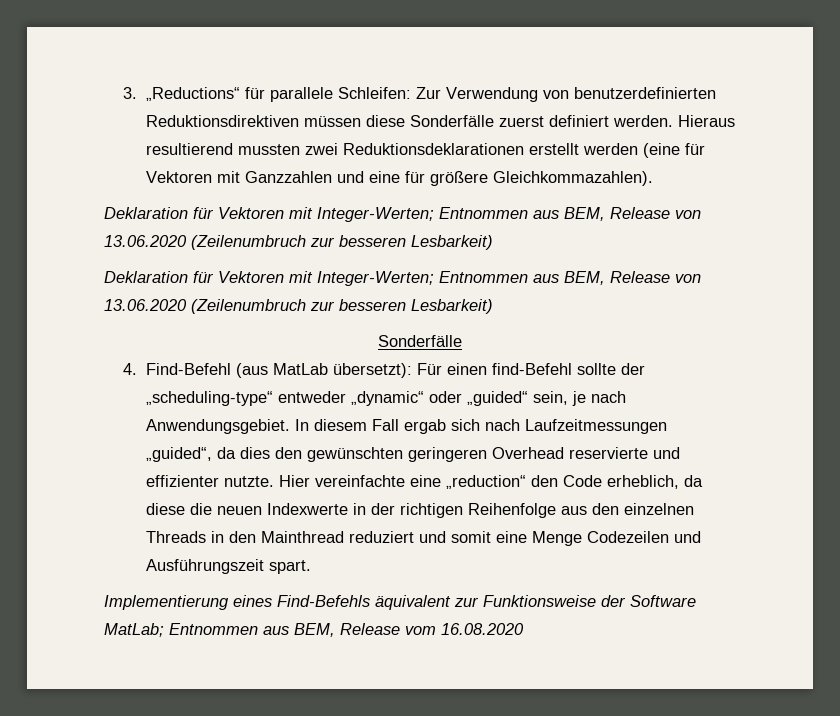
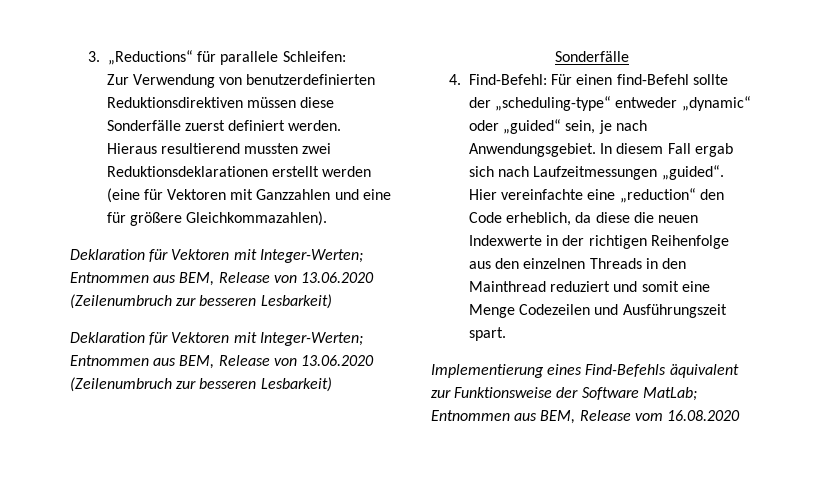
- 3. „Reductions“ für parallele Schleifen: Zur Verwendung von benutzerdefinierten Reduktionsdirektiven müssen diese Sonderfälle zuerst definiert werden.
+ 3. „Reductions“ für parallele Schleifen:
+ Zur Verwendung von benutzerdefinierten Reduktionsdirektiven müssen diese Sonderfälle zuerst definiert werden.
- 4. Find-Befehl (aus MatLab übersetzt): Für einen find-Befehl sollte der „scheduling-type“ entweder „dynamic“ oder „guided“ sein, je nach Anwendungsgebiet.
+ 4. Find-Befehl: Für einen find-Befehl sollte der „scheduling-type“ entweder „dynamic“ oder „guided“ sein, je nach Anwendungsgebiet.
- In diesem Fall ergab sich nach Laufzeitmessungen „guided“, da dies den gewünschten geringeren Overhead reservierte und effizienter nutzte.
+ In diesem Fall ergab sich nach Laufzeitmessungen „guided“.

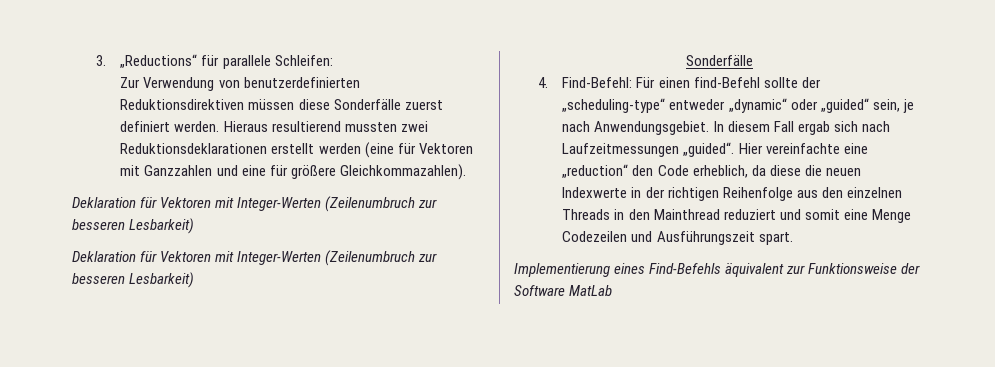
  Hieraus resultierend mussten zwei Reduktionsdeklarationen erstellt werden (eine für Vektoren mit Ganzzahlen und eine für größere Gleichkommazahlen).
- Deklaration für Vektoren mit Integer-Werten; Entnommen aus BEM, Release von 13.06.2020 (Zeilenumbruch zur besseren Lesbarkeit)
- Deklaration für Vektoren mit Integer-Werten; Entnommen aus BEM, Release von 13.06.2020 (Zeilenumbruch zur besseren Lesbarkeit)
+ Deklaration für Vektoren mit Integer-Werten (Zeilenumbruch zur besseren Lesbarkeit)
+ Deklaration für Vektoren mit Integer-Werten (Zeilenumbruch zur besseren Lesbarkeit)
- Implementierung eines Find-Befehls äquivalent zur Funktionsweise der Software MatLab; Entnommen aus BEM, Release vom 16.08.2020
+ Implementierung eines Find-Befehls äquivalent zur Funktionsweise der Software MatLab

